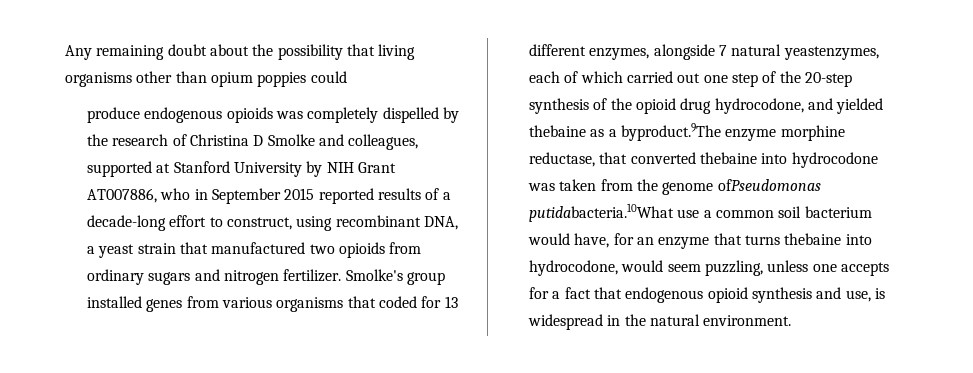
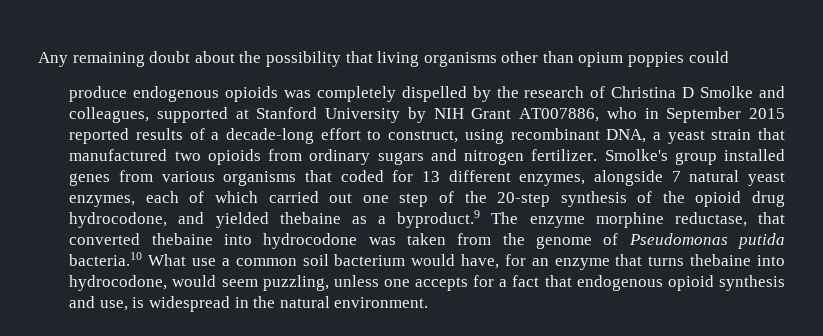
- Smolke's group installed genes from various organisms that coded for 13 different enzymes, alongside 7 natural yeastenzymes, each of which carried out one step of the 20-step synthesis of the opioid drug hydrocodone, and yielded thebaine as a byproduct.9The enzyme morphine reductase, that converted thebaine into hydrocodone was taken from the genome ofPseudomonas putidabacteria.10What use a common soil bacterium would have, for an enzyme that turns thebaine into hydrocodone, would seem puzzling, unless one accepts for a fact that endogenous opioid synthesis and use, is widespread in the natural environment.
+ Smolke's group installed genes from various organisms that coded for 13 different enzymes, alongside 7 natural yeast enzymes, each of which carried out one step of the 20-step synthesis of the opioid drug hydrocodone, and yielded thebaine as a byproduct.9 The enzyme morphine reductase, that converted thebaine into hydrocodone was taken from the genome of Pseudomonas putida bacteria.10 What use a common soil bacterium would have, for an enzyme that turns thebaine into hydrocodone, would seem puzzling, unless one accepts for a fact that endogenous opioid synthesis and use, is widespread in the natural environment.

